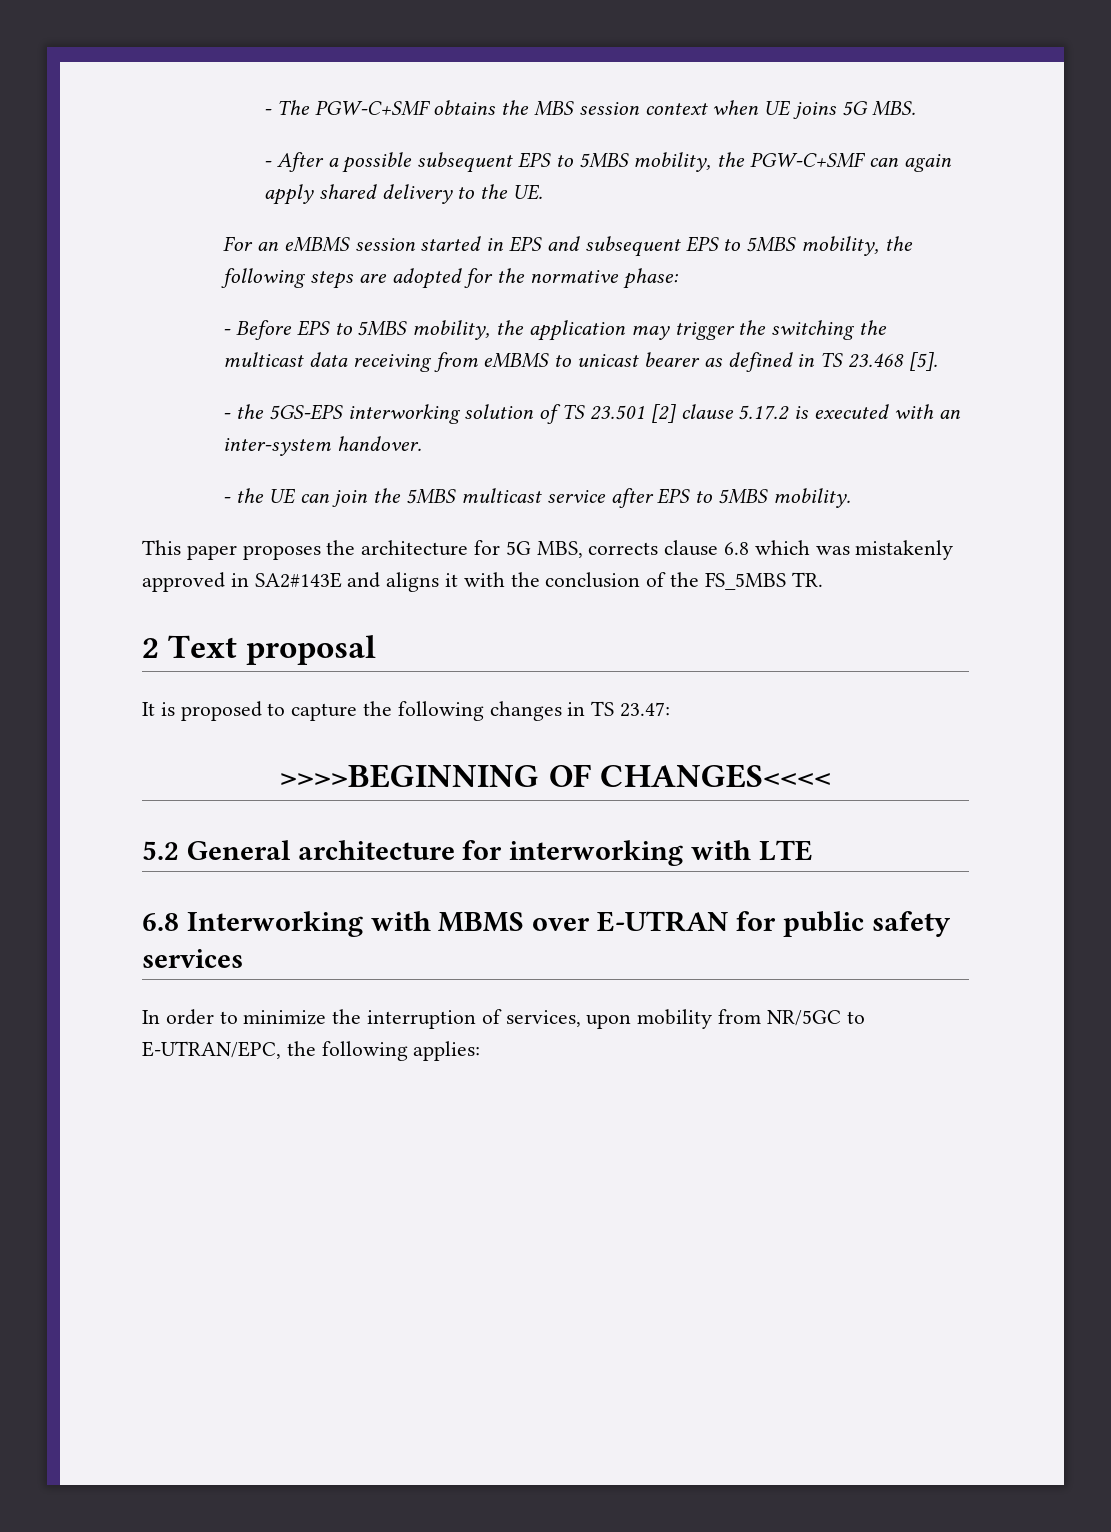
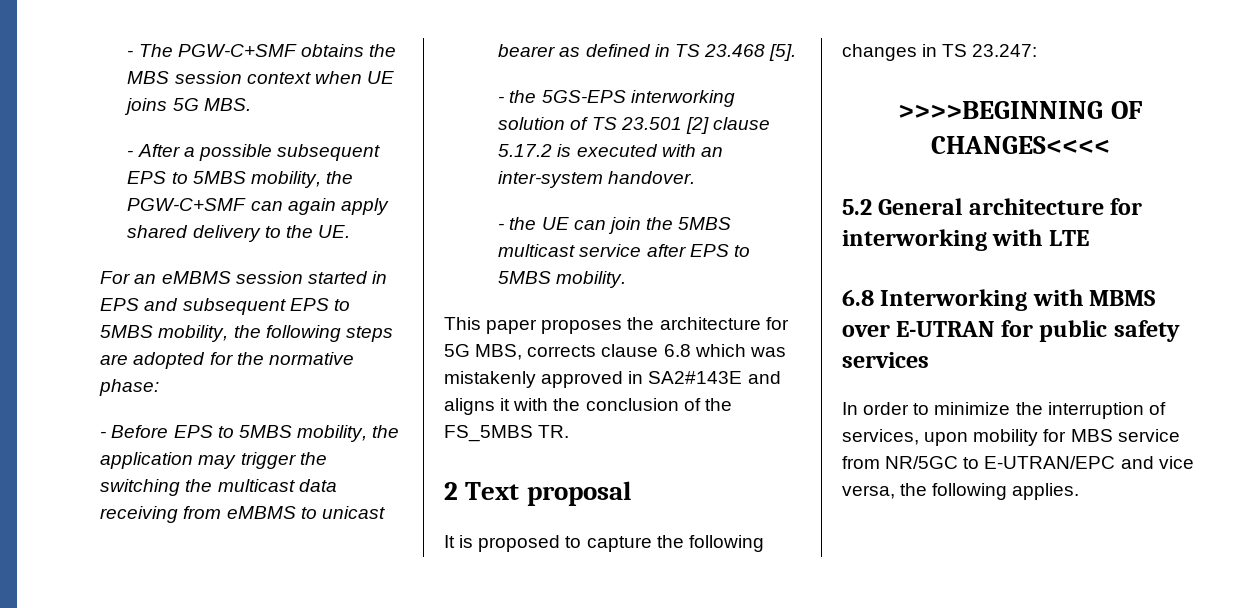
- It is proposed to capture the following changes in TS 23.47:
+ It is proposed to capture the following changes in TS 23.247:
- In order to minimize the interruption of services, upon mobility from NR/5GC to E-UTRAN/EPC, the following applies:
+ In order to minimize the interruption of services, upon mobility for MBS service from NR/5GC to E-UTRAN/EPC and vice versa, the following applies.

